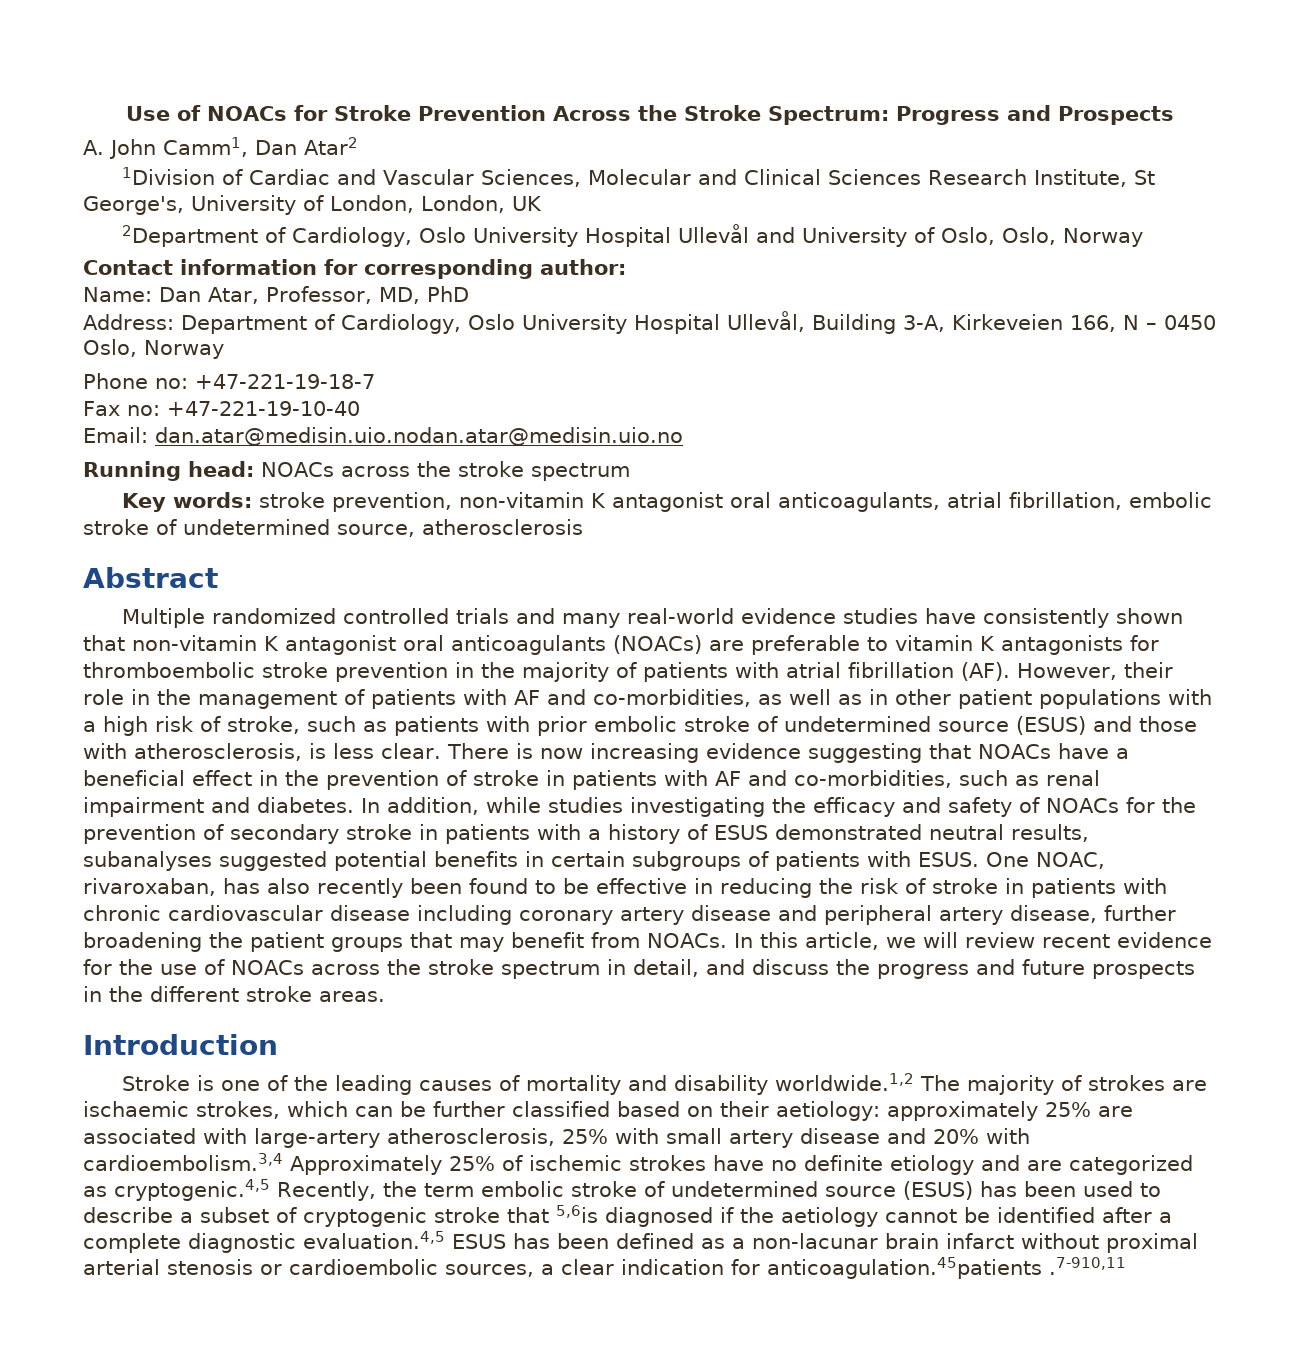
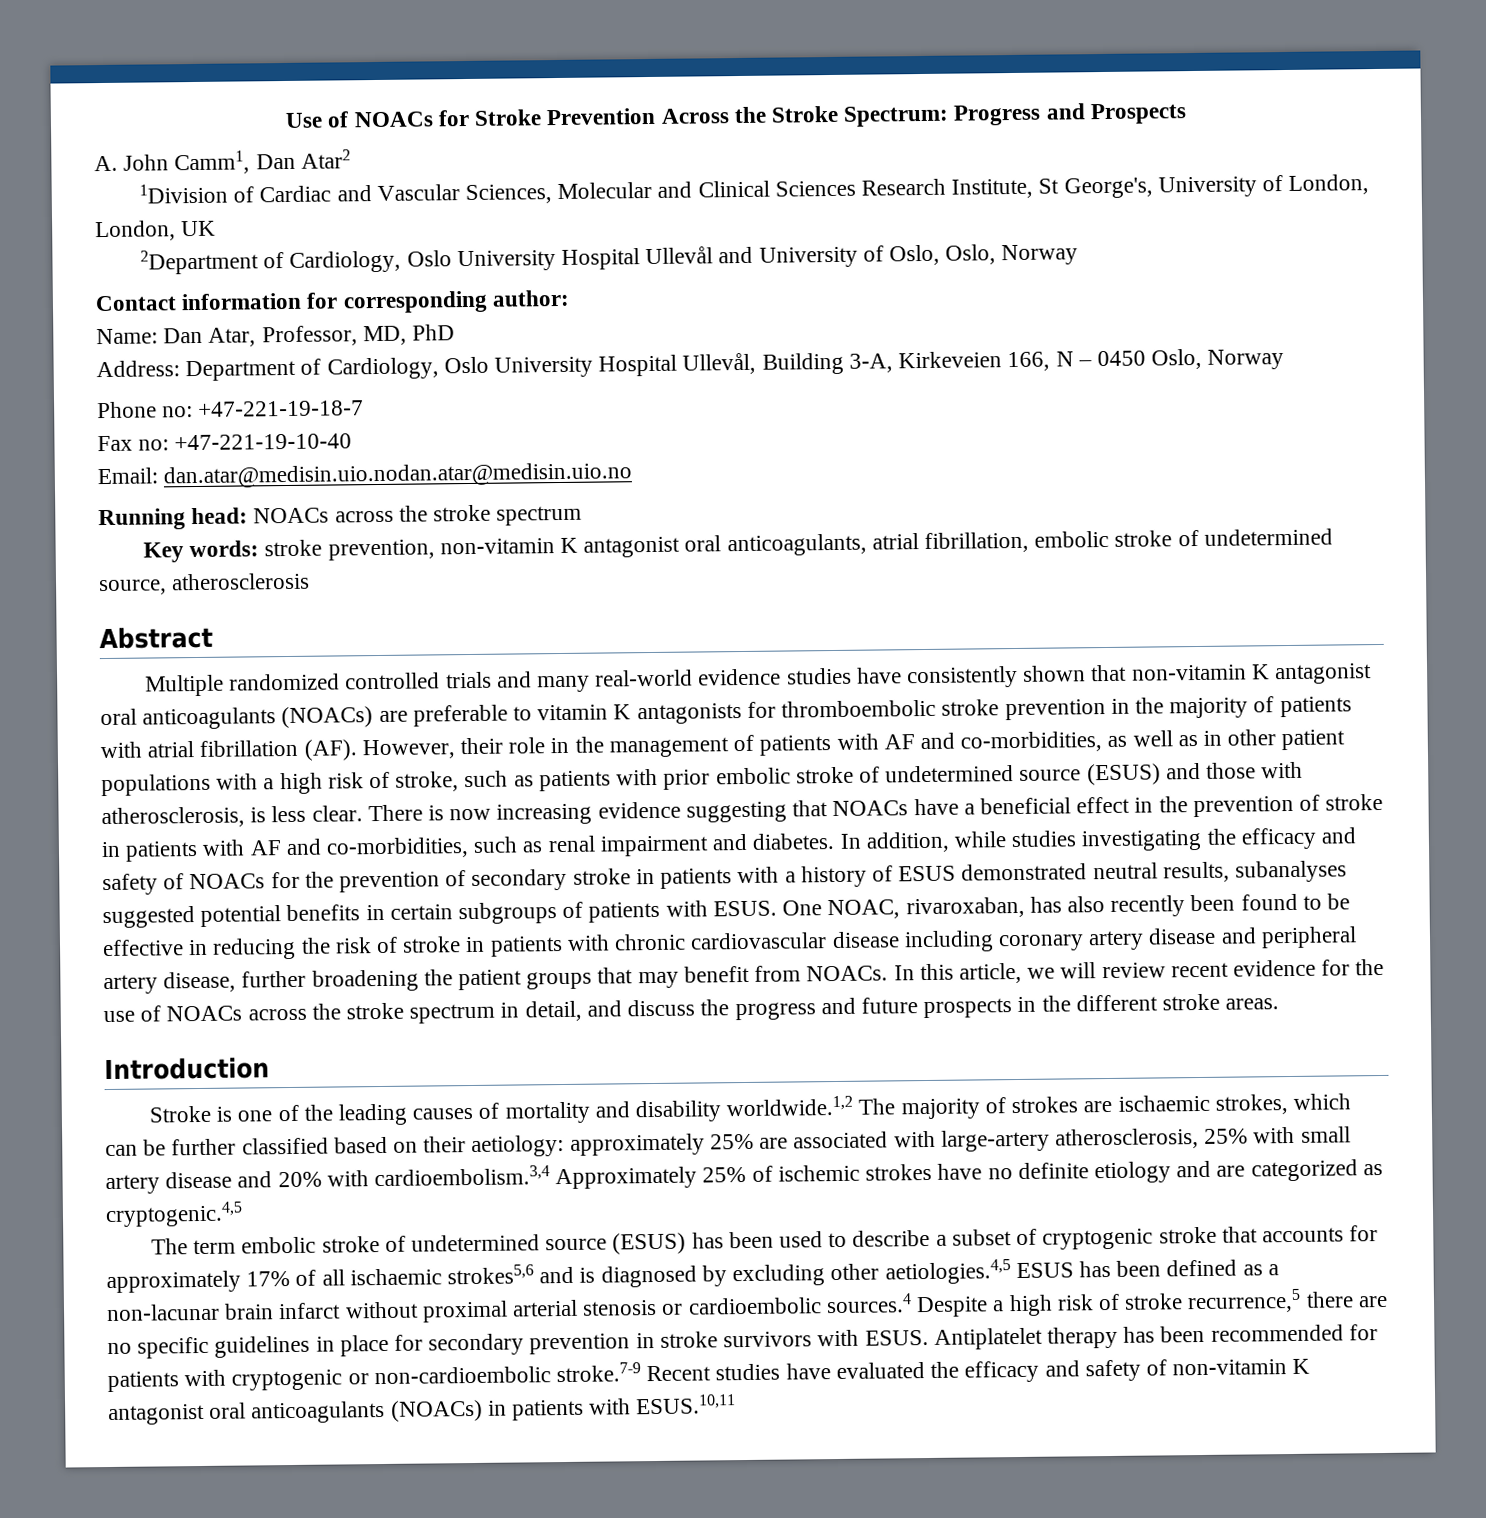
- approximately 25% are associated with large-artery atherosclerosis, 25% with small artery disease and 20% with cardioembolism.3,4 Approximately 25% of ischemic strokes have no definite etiology and are categorized as cryptogenic.4,5 Recently, the term embolic stroke of undetermined source (ESUS) has been used to describe a subset of cryptogenic stroke that 5,6is diagnosed if the aetiology cannot be identified after a complete diagnostic evaluation.4,5 ESUS has been defined as a non-lacunar brain infarct without proximal arterial stenosis or cardioembolic sources, a clear indication for anticoagulation.45patients .7-910,11
+ approximately 25% are associated with large-artery atherosclerosis, 25% with small artery disease and 20% with cardioembolism.3,4 Approximately 25% of ischemic strokes have no definite etiology and are categorized as cryptogenic.4,5
+ The term embolic stroke of undetermined source (ESUS) has been used to describe a subset of cryptogenic stroke that accounts for approximately 17% of all ischaemic strokes5,6 and is diagnosed by excluding other aetiologies.4,5 ESUS has been defined as a non-lacunar brain infarct without proximal arterial stenosis or cardioembolic sources.4 Despite a high risk of stroke recurrence,5 there are no specific guidelines in place for secondary prevention in stroke survivors with ESUS. Antiplatelet therapy has been recommended for patients with cryptogenic or non-cardioembolic stroke.7-9 Recent studies have evaluated the efficacy and safety of non-vitamin K antagonist oral anticoagulants (NOACs) in patients with ESUS.10,11

